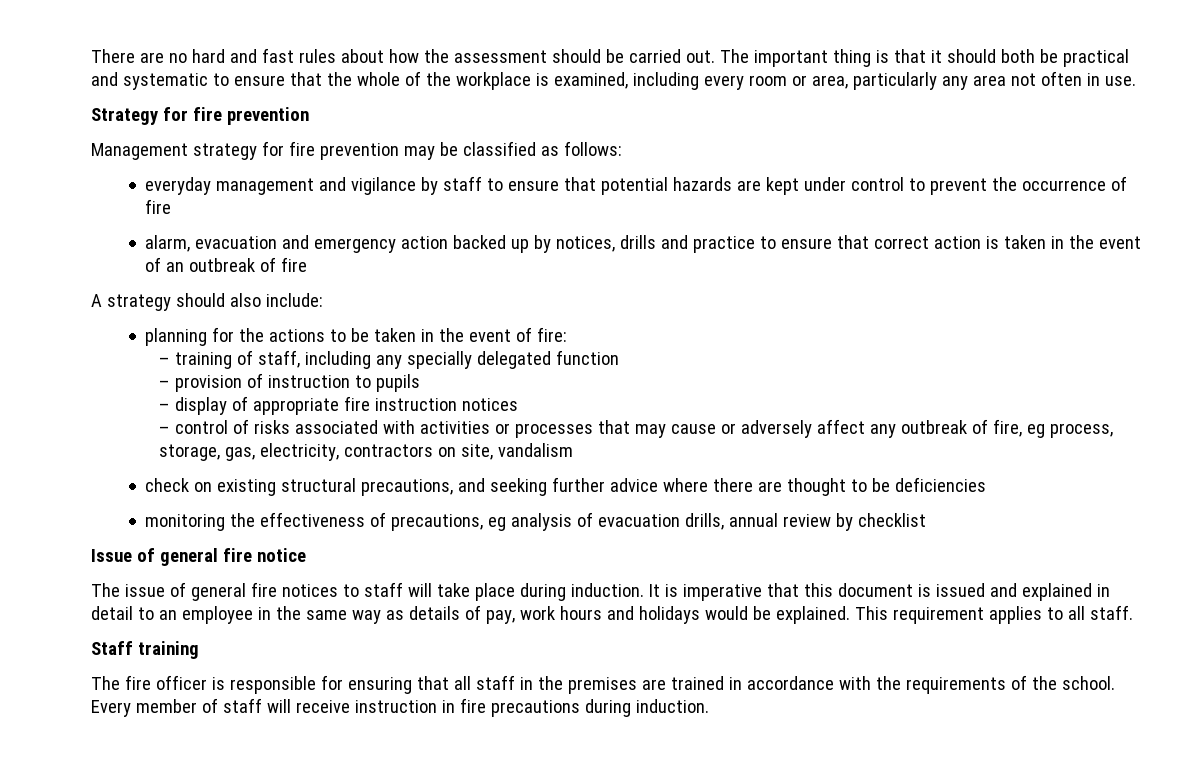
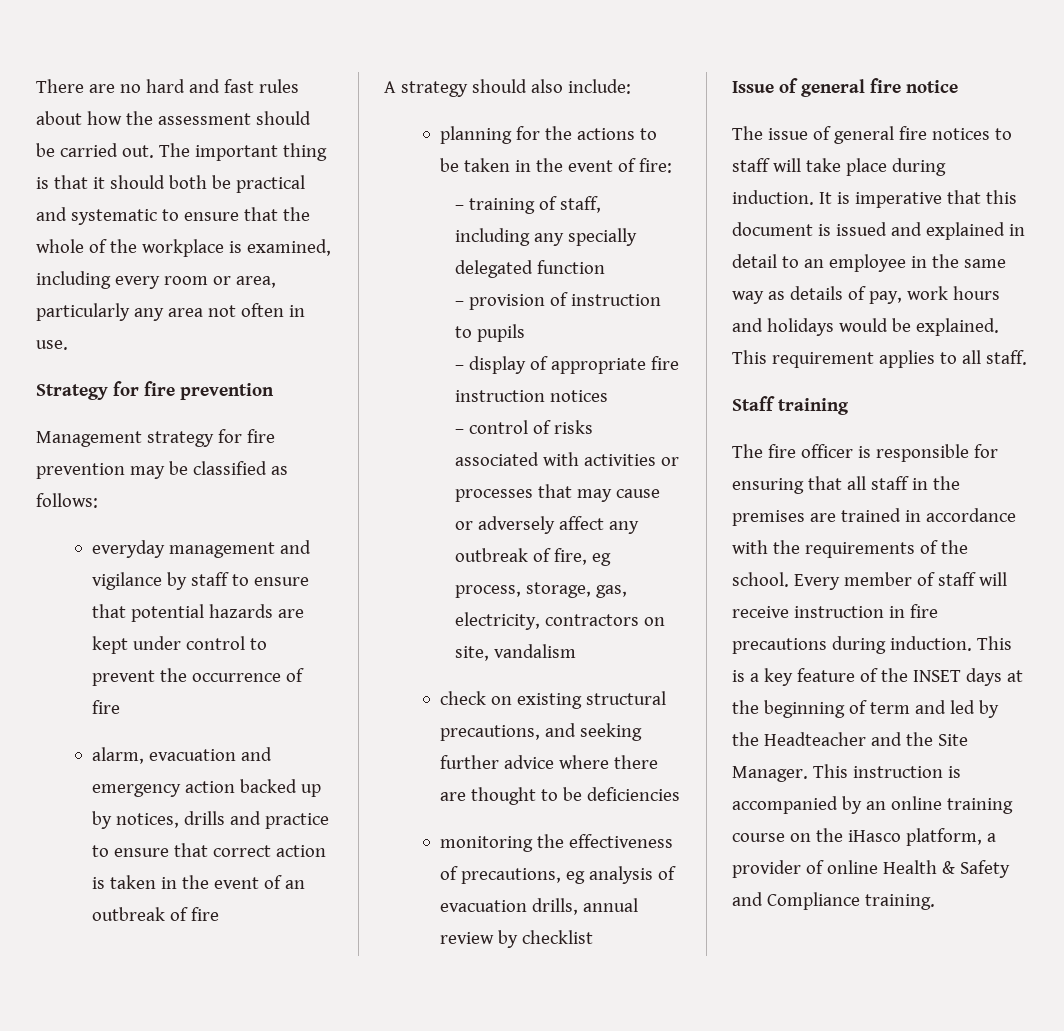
+ This is a key feature of the INSET days at the beginning of term and led by the Headteacher and the Site Manager. This instruction is accompanied by an online training course on the iHasco platform, a provider of online Health & Safety and Compliance training.

